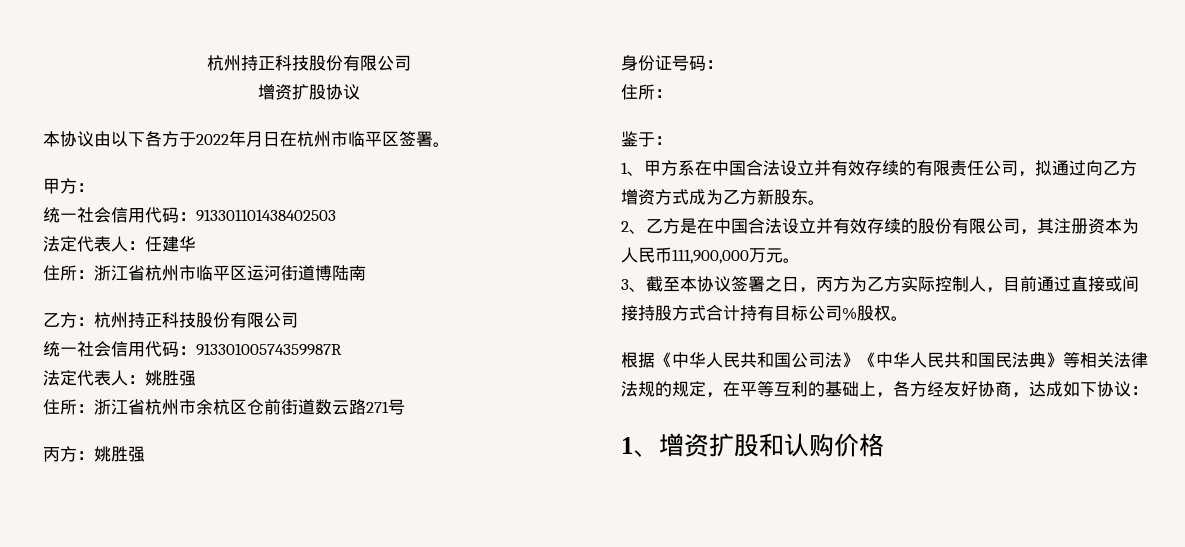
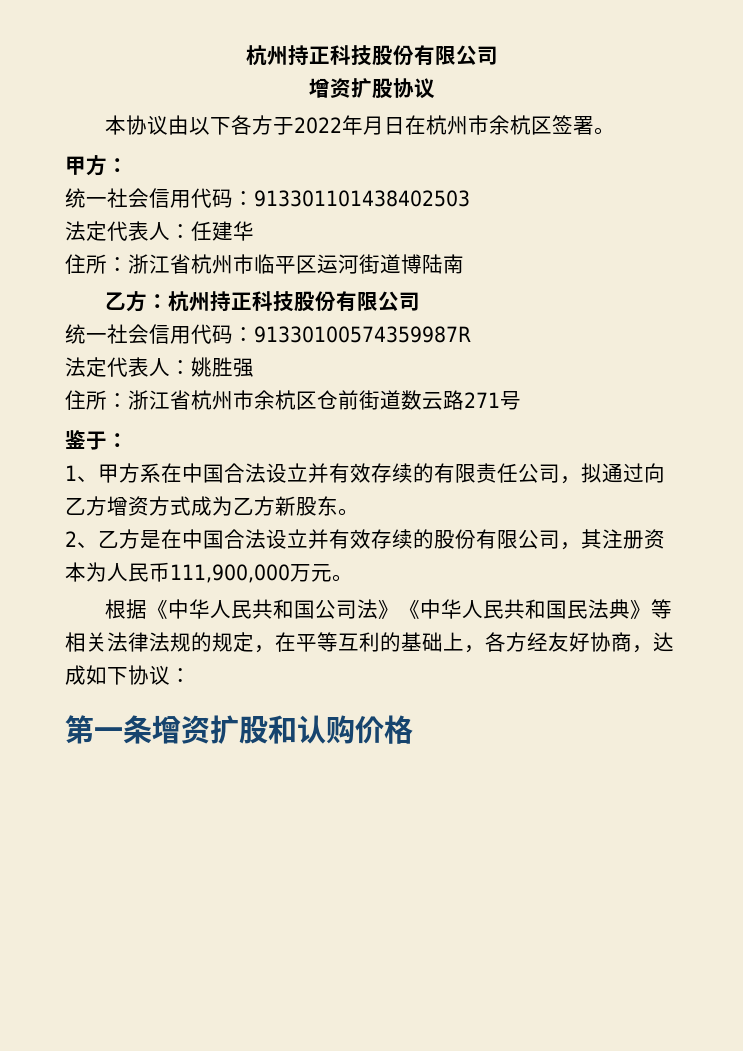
- 本协议由以下各方于2022年月日在杭州市临平区签署。
+ 本协议由以下各方于2022年月日在杭州市余杭区签署。
- 丙方：姚胜强
- 身份证号码：
- 住所：
- 3、截至本协议签署之日，丙方为乙方实际控制人，目前通过直接或间接持股方式合计持有目标公司%股权。
- 1、增资扩股和认购价格
+ 第一条增资扩股和认购价格

